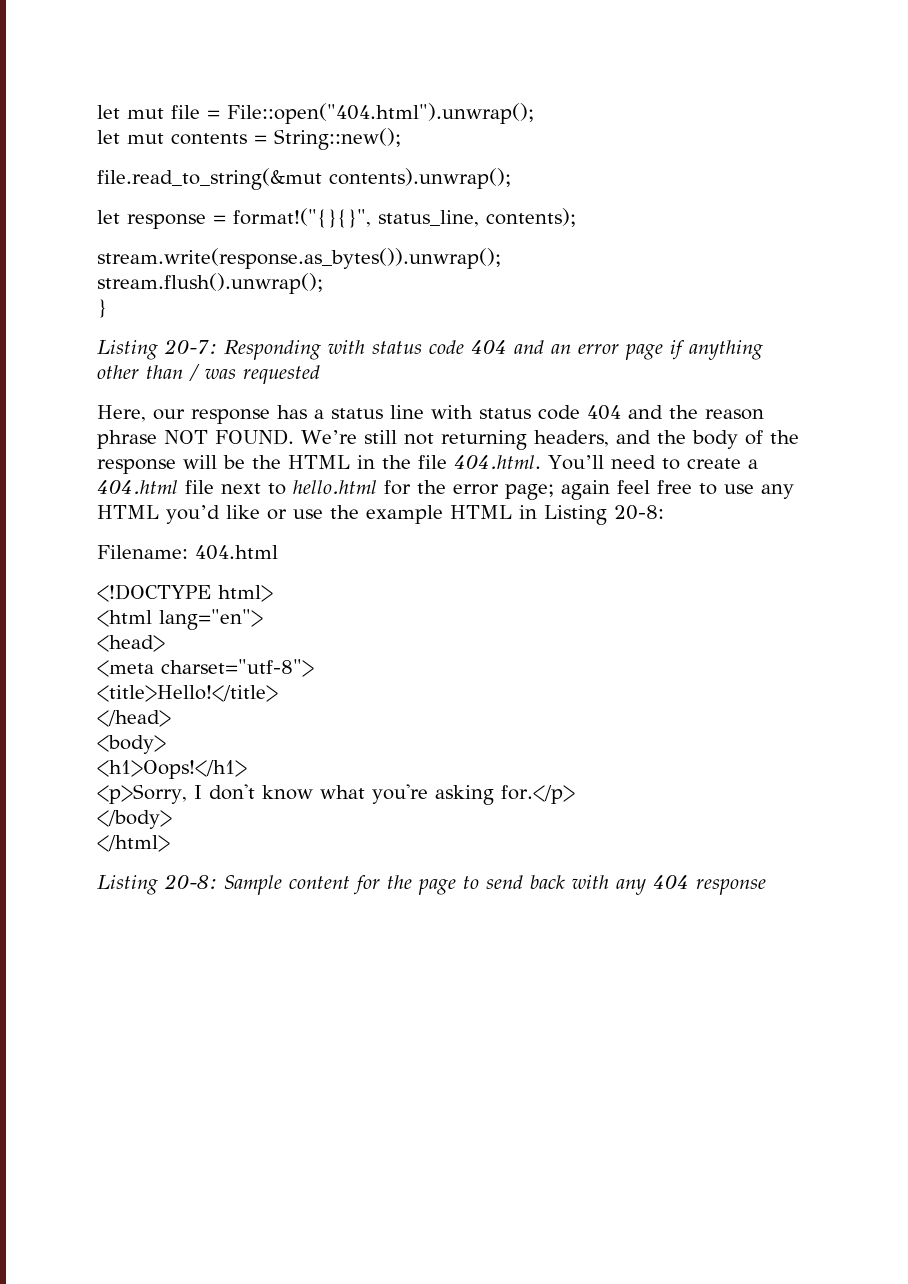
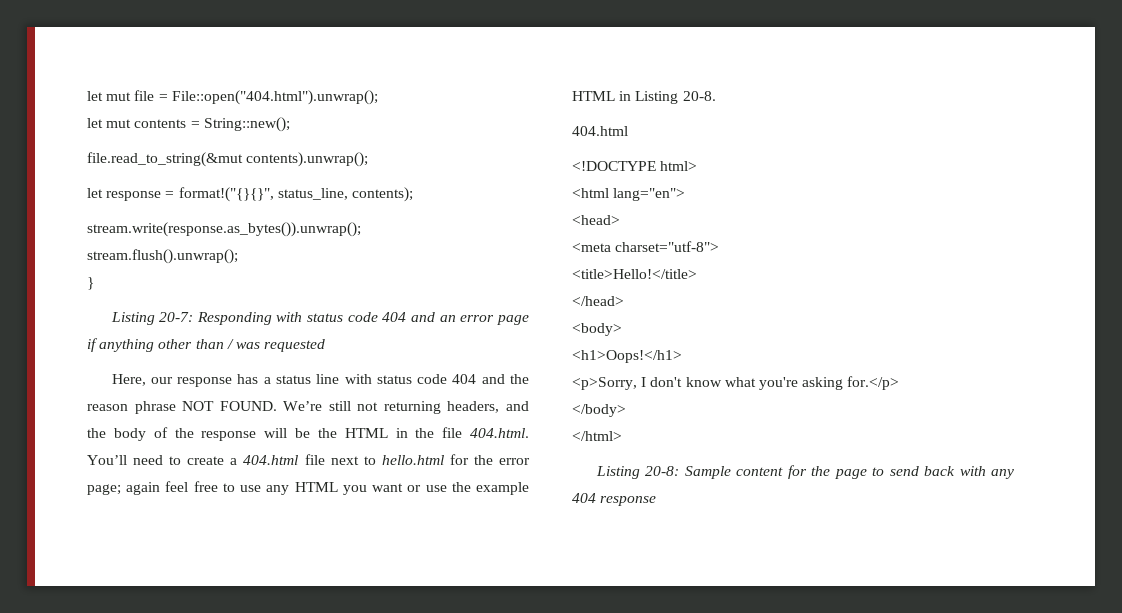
- We’re still not returning headers, and the body of the response will be the HTML in the file 404.html. You’ll need to create a 404.html file next to hello.html for the error page; again feel free to use any HTML you’d like or use the example HTML in Listing 20-8:
- Filename: 404.html
+ We’re still not returning headers, and the body of the response will be the HTML in the file 404.html. You’ll need to create a 404.html file next to hello.html for the error page; again feel free to use any HTML you want or use the example HTML in Listing 20-8.
+ 404.html

